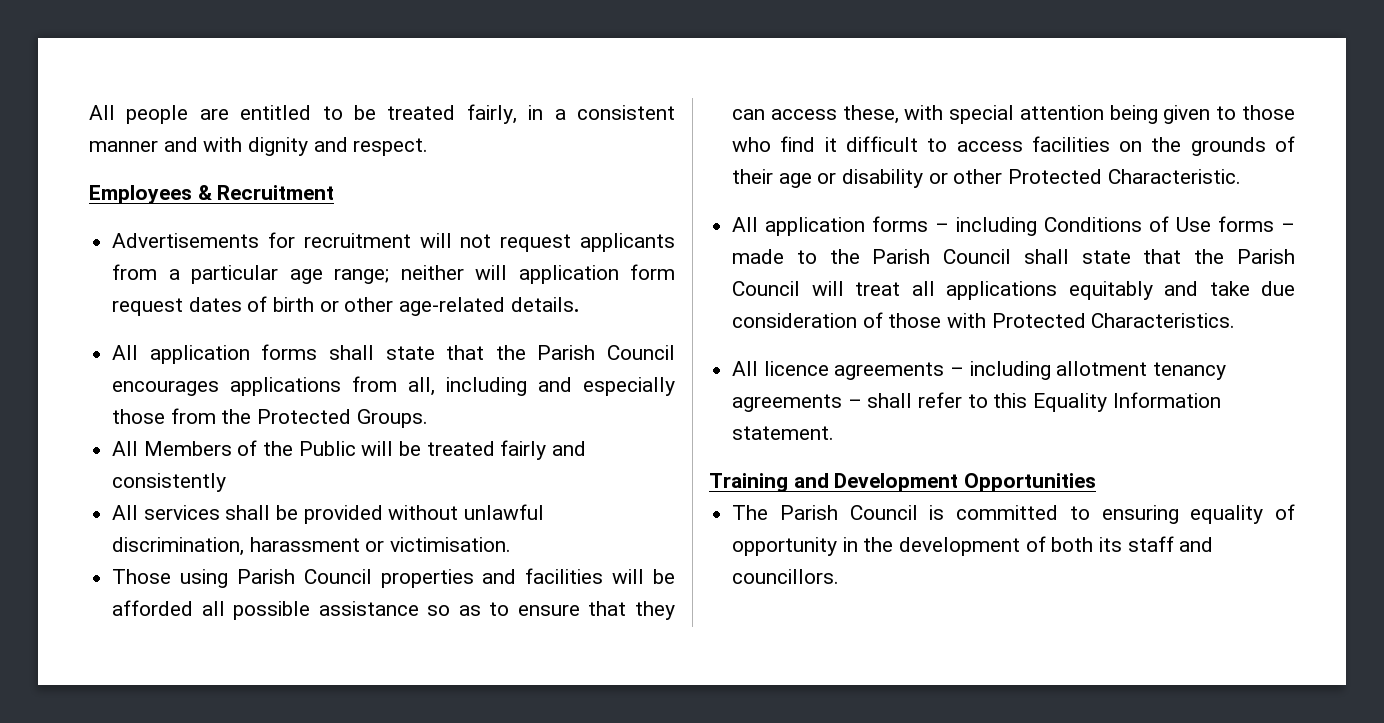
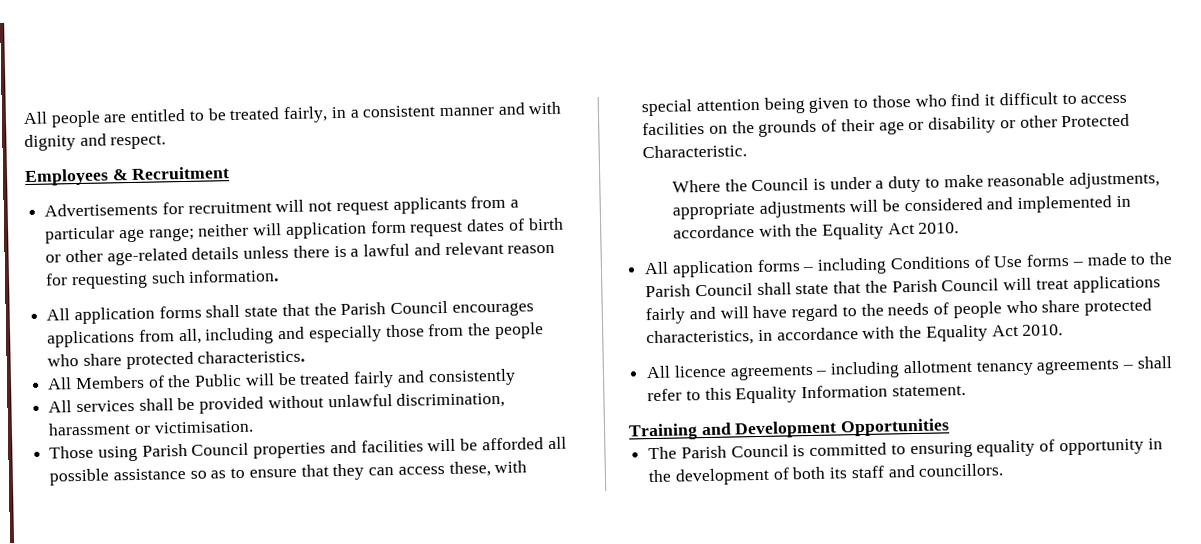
- Advertisements for recruitment will not request applicants from a particular age range; neither will application form request dates of birth or other age-related details.
+ Advertisements for recruitment will not request applicants from a particular age range; neither will application form request dates of birth or other age-related details unless there is a lawful and relevant reason for requesting such information.
- All application forms shall state that the Parish Council encourages applications from all, including and especially those from the Protected Groups.
+ All application forms shall state that the Parish Council encourages applications from all, including and especially those from the people who share protected characteristics.
+ Where the Council is under a duty to make reasonable adjustments, appropriate adjustments will be considered and implemented in accordance with the Equality Act 2010.
- All application forms – including Conditions of Use forms – made to the Parish Council shall state that the Parish Council will treat all applications equitably and take due consideration of those with Protected Characteristics.
+ All application forms – including Conditions of Use forms – made to the Parish Council shall state that the Parish Council will treat applications fairly and will have regard to the needs of people who share protected characteristics, in accordance with the Equality Act 2010.

